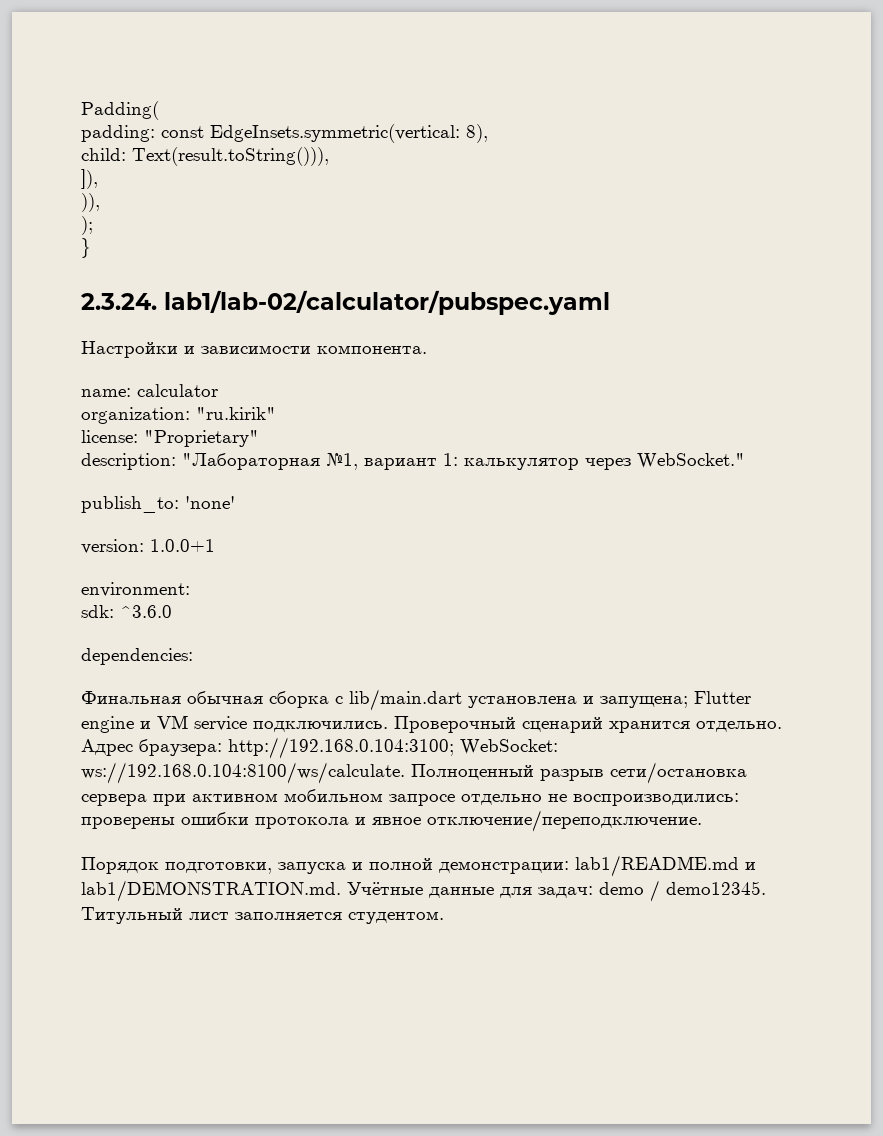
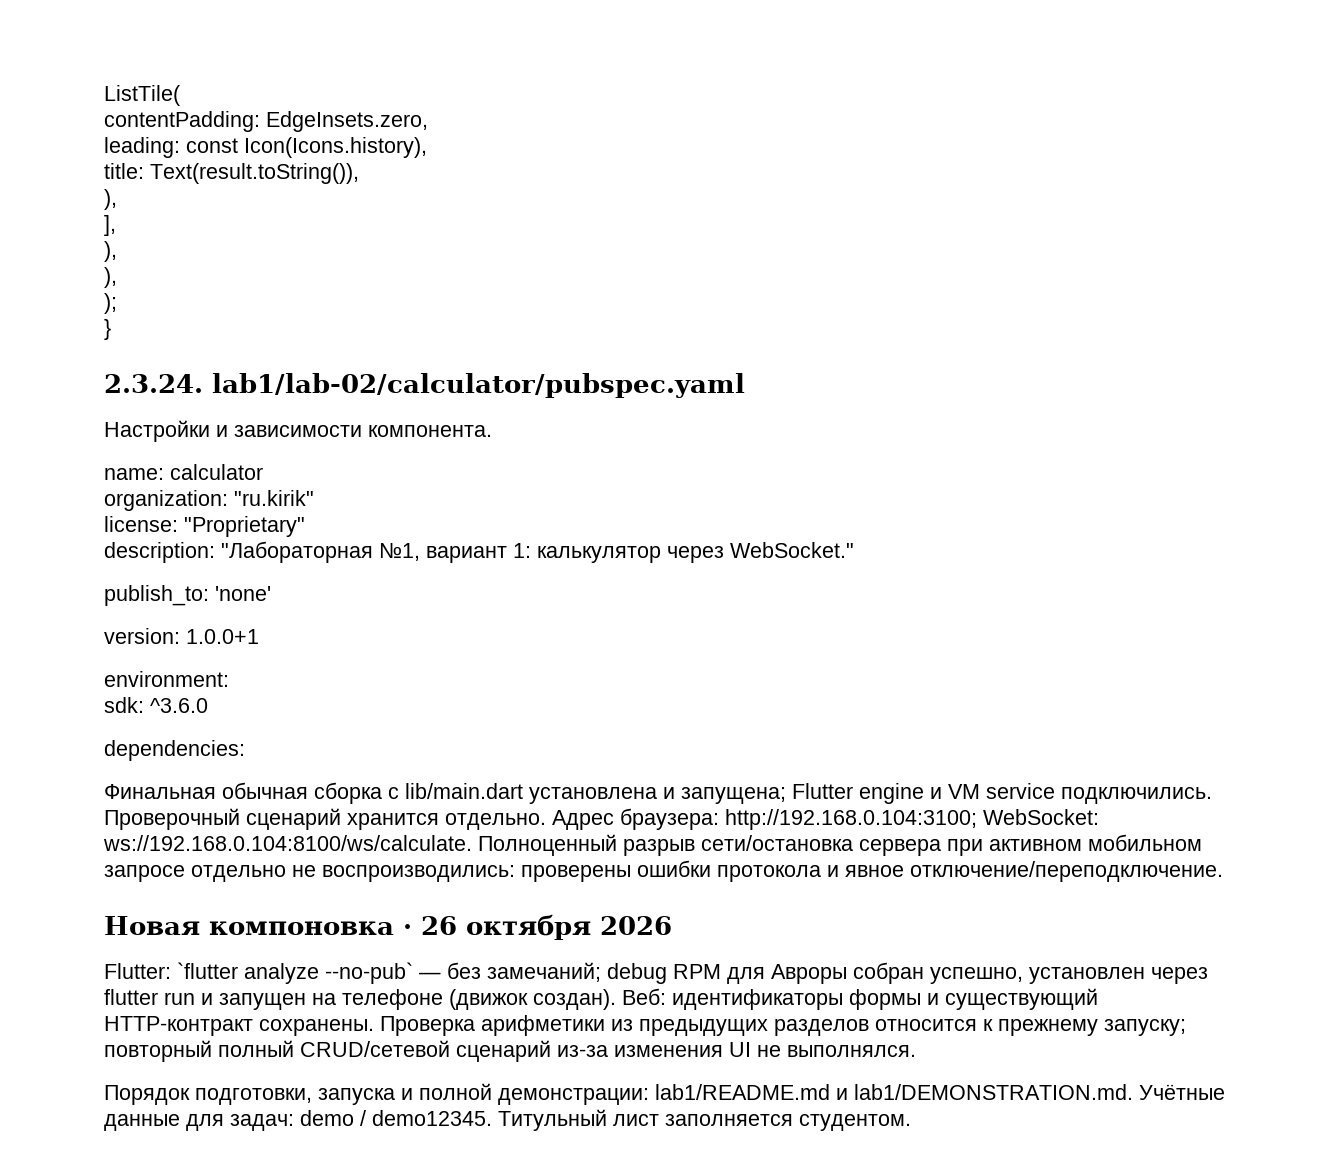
- Padding(
- padding: const EdgeInsets.symmetric(vertical: 8),
- child: Text(result.toString())),
- ]),
- )),
+ ListTile(
+ contentPadding: EdgeInsets.zero,
+ leading: const Icon(Icons.history),
+ title: Text(result.toString()),
+ ),
+ ],
+ ),
+ ),
+ Новая компоновка · 26 октября 2026
+ Flutter: `flutter analyze --no-pub` — без замечаний; debug RPM для Авроры собран успешно, установлен через flutter run и запущен на телефоне (движок создан). Веб: идентификаторы формы и существующий HTTP-контракт сохранены. Проверка арифметики из предыдущих разделов относится к прежнему запуску; повторный полный CRUD/сетевой сценарий из-за изменения UI не выполнялся.

